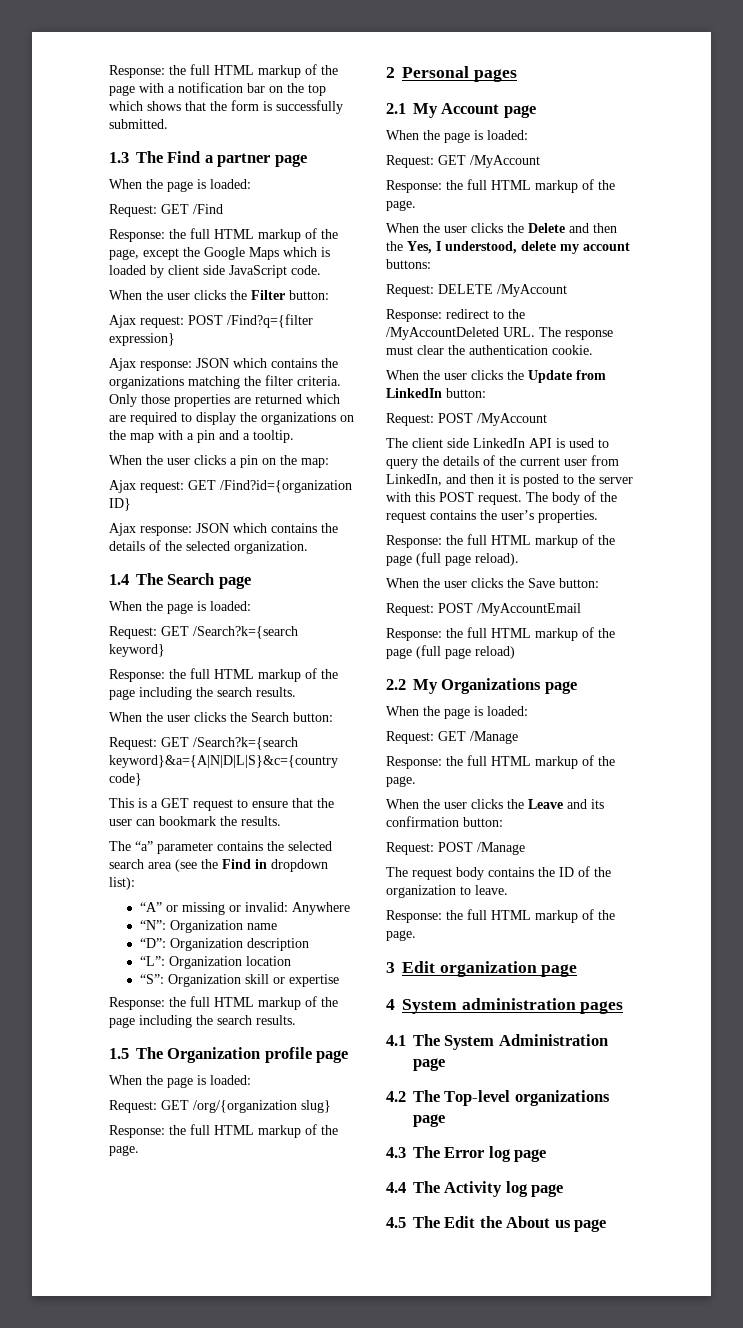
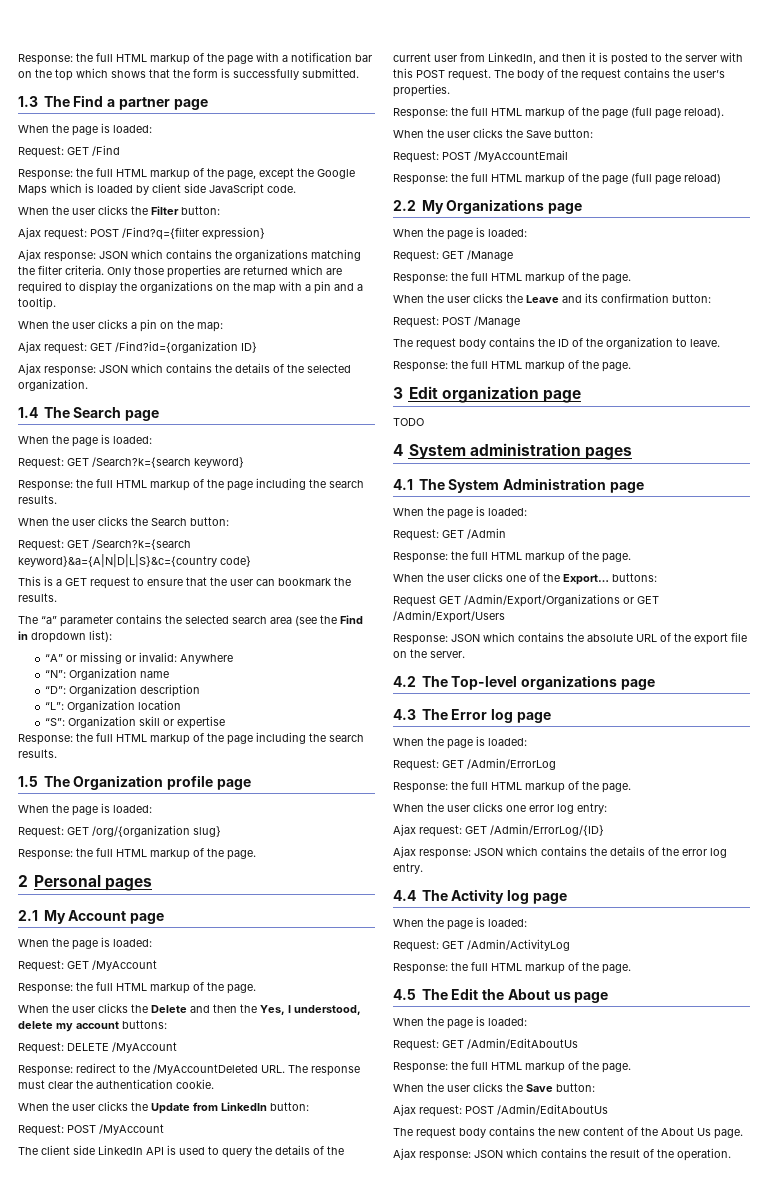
+ TODO
  4.1 The System Administration page
+ When the page is loaded:
+ Request: GET /Admin
+ Response: the full HTML markup of the page.
+ When the user clicks one of the Export… buttons:
+ Request GET /Admin/Export/Organizations or GET /Admin/Export/Users
+ Response: JSON which contains the absolute URL of the export file on the server.
  4.3 The Error log page
+ When the page is loaded:
+ Request: GET /Admin/ErrorLog
+ Response: the full HTML markup of the page.
+ When the user clicks one error log entry:
+ Ajax request: GET /Admin/ErrorLog/{ID}
+ Ajax response: JSON which contains the details of the error log entry.
  4.4 The Activity log page
+ When the page is loaded:
+ Request: GET /Admin/ActivityLog
+ Response: the full HTML markup of the page.
  4.5 The Edit the About us page
+ When the page is loaded:
+ Request: GET /Admin/EditAboutUs
+ Response: the full HTML markup of the page.
+ When the user clicks the Save button:
+ Ajax request: POST /Admin/EditAboutUs
+ The request body contains the new content of the About Us page.
+ Ajax response: JSON which contains the result of the operation.

